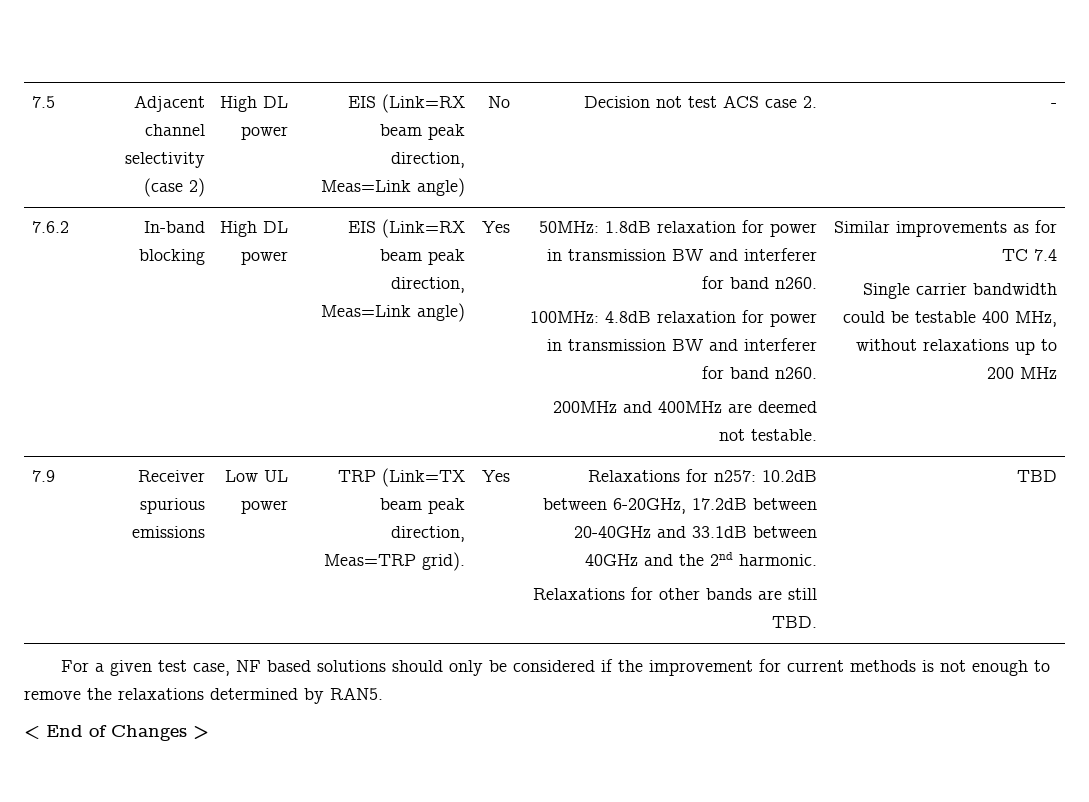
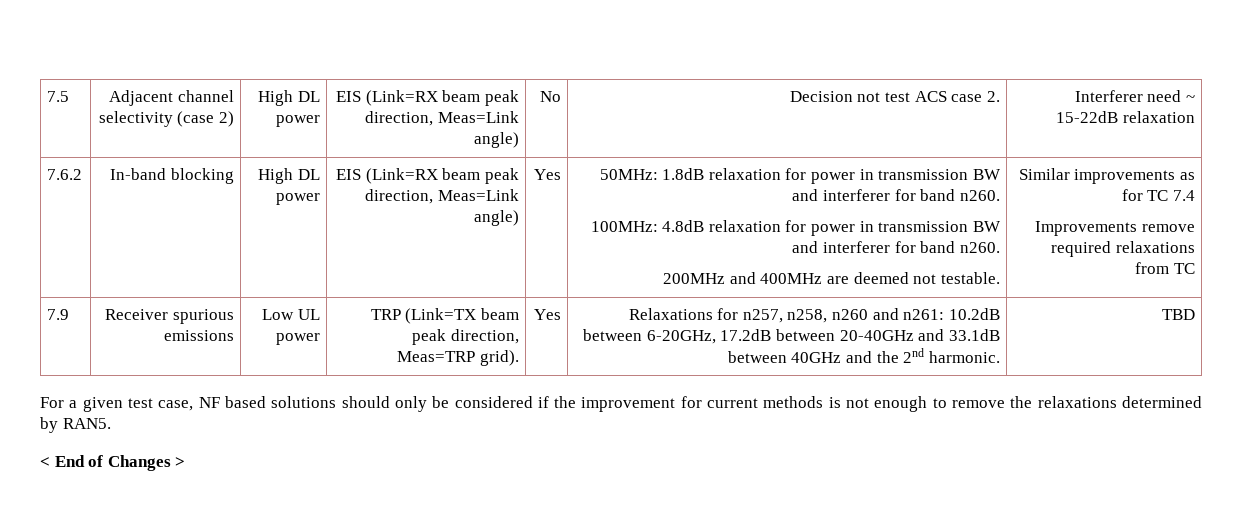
- 7.5 | Adjacent channel selectivity (case 2) | High DL power | EIS (Link=RX beam peak direction, Meas=Link angle) | No | Decision not test ACS case 2. | -
+ 7.5 | Adjacent channel selectivity (case 2) | High DL power | EIS (Link=RX beam peak direction, Meas=Link angle) | No | Decision not test ACS case 2. | Interferer need ~ 15-22dB relaxation
- Single carrier bandwidth could be testable 400 MHz, without relaxations up to 200 MHz
+ Improvements remove required relaxations from TC
- 7.9 | Receiver spurious emissions | Low UL power | TRP (Link=TX beam peak direction, Meas=TRP grid). | Yes | Relaxations for n257: 10.2dB between 6-20GHz, 17.2dB between 20-40GHz and 33.1dB between 40GHz and the 2nd harmonic.
- Relaxations for other bands are still TBD. | TBD
+ 7.9 | Receiver spurious emissions | Low UL power | TRP (Link=TX beam peak direction, Meas=TRP grid). | Yes | Relaxations for n257, n258, n260 and n261: 10.2dB between 6-20GHz, 17.2dB between 20-40GHz and 33.1dB between 40GHz and the 2nd harmonic. | TBD

